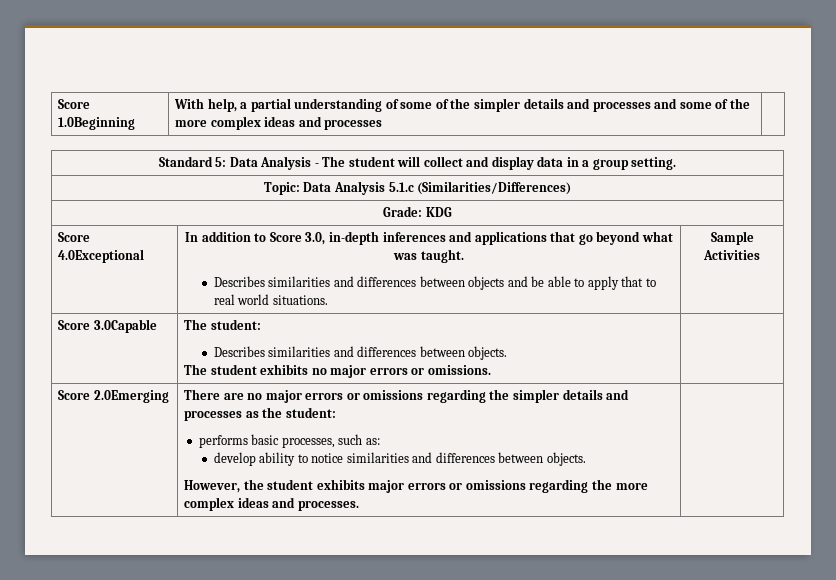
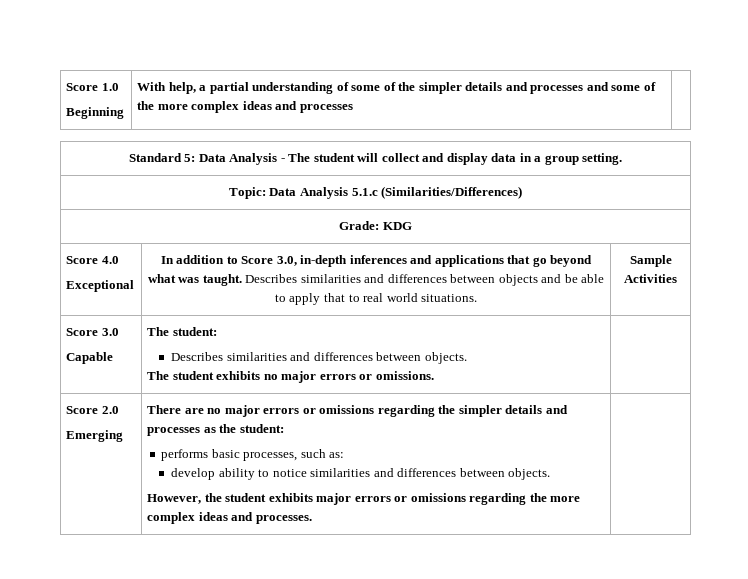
- Score 1.0Beginning | With help, a partial understanding of some of the simpler details and processes and some of the more complex ideas and processes |
+ Score 1.0
+ Beginning | With help, a partial understanding of some of the simpler details and processes and some of the more complex ideas and processes |
- Score 4.0Exceptional | In addition to Score 3.0, in-depth inferences and applications that go beyond what was taught.
- Describes similarities and differences between objects and be able to apply that to real world situations. | Sample Activities
+ Score 4.0
+ Exceptional | In addition to Score 3.0, in-depth inferences and applications that go beyond what was taught. Describes similarities and differences between objects and be able to apply that to real world situations. | Sample Activities
- Score 3.0Capable | The student:
+ Score 3.0
+ Capable | The student:
- Score 2.0Emerging
+ Score 2.0
+ Emerging

